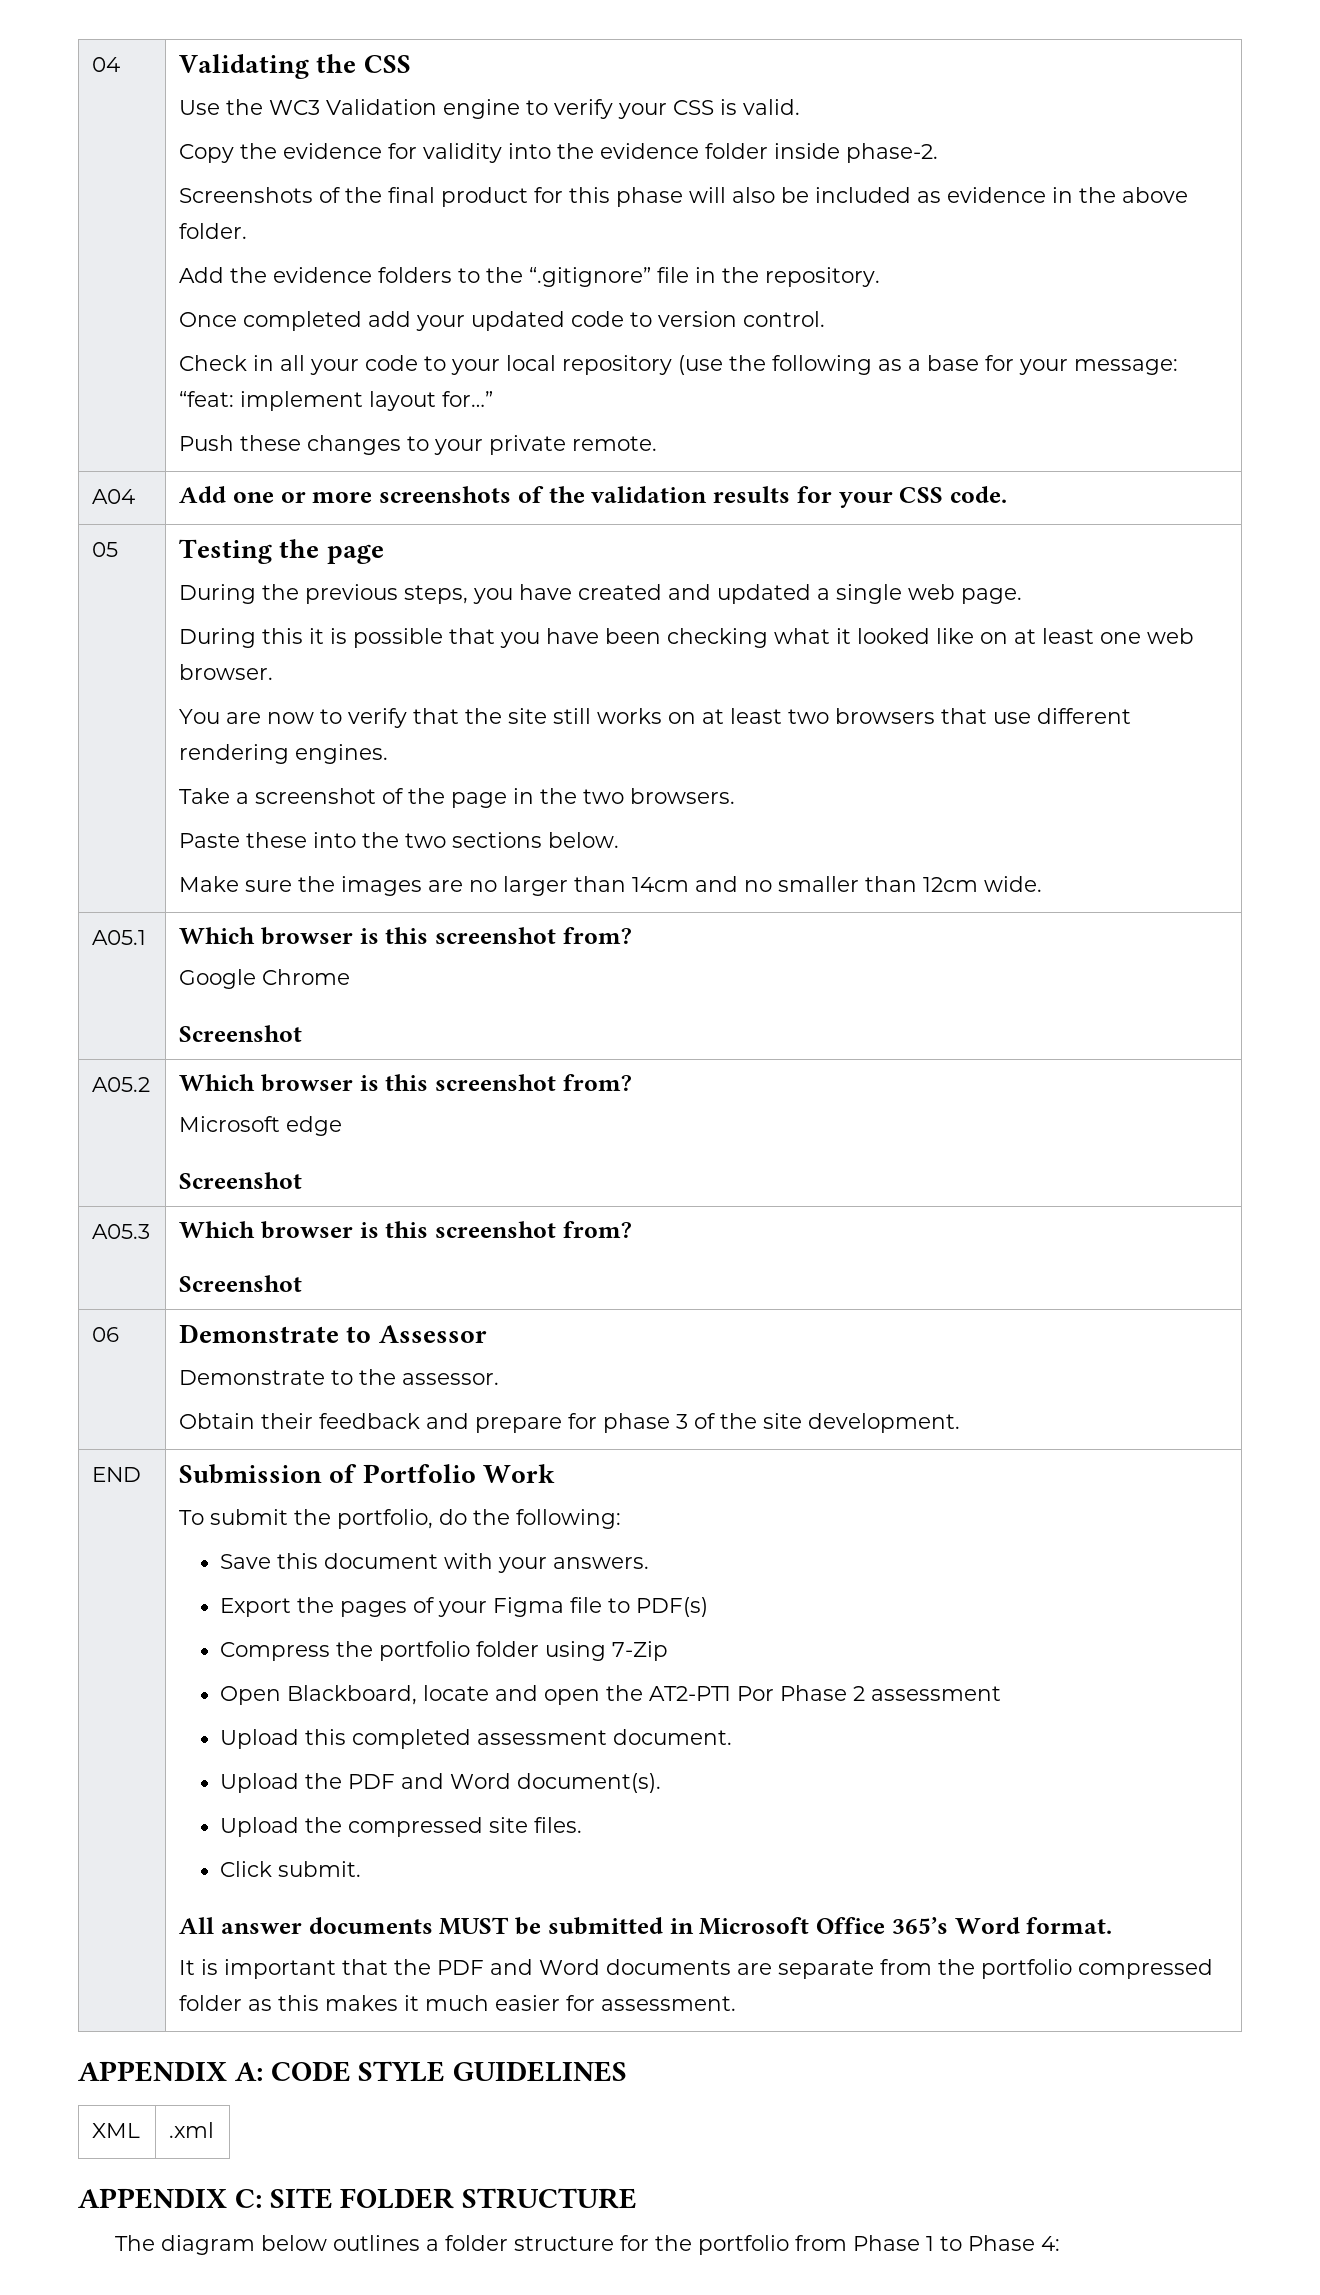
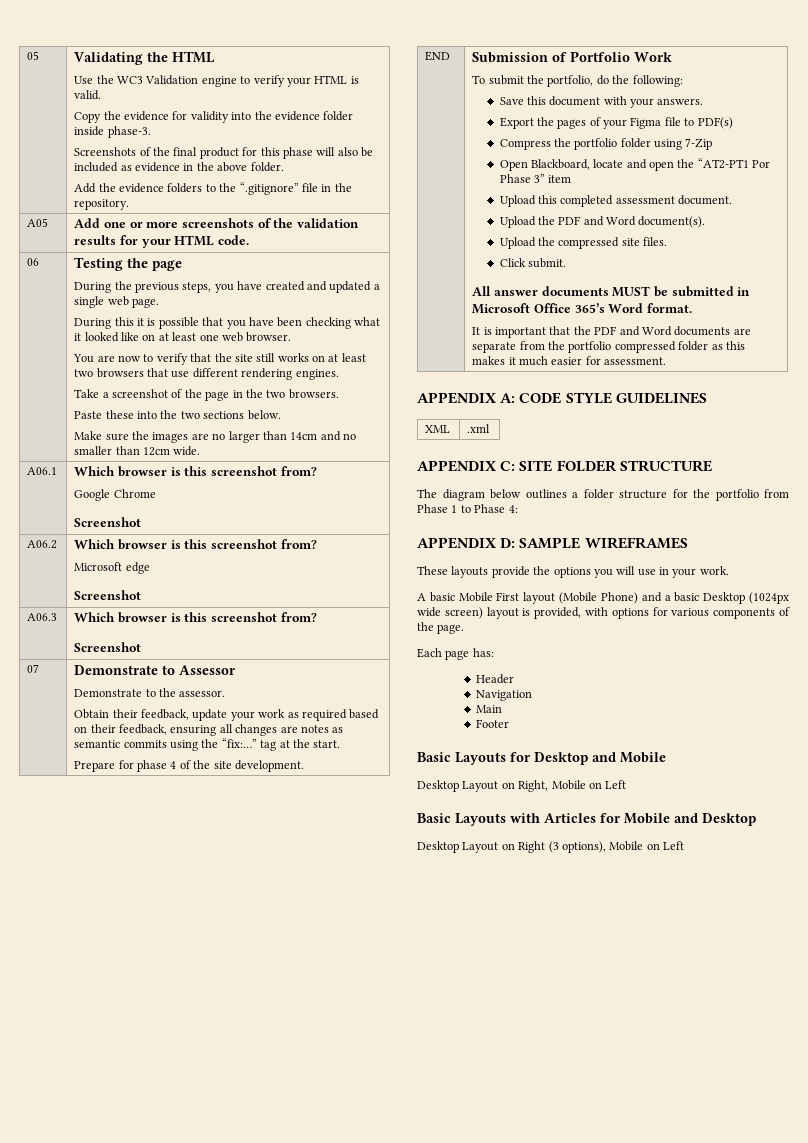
- 04
+ 05
- Validating the CSS
+ Validating the HTML
- Use the WC3 Validation engine to verify your CSS is valid.
+ Use the WC3 Validation engine to verify your HTML is valid.
- Copy the evidence for validity into the evidence folder inside phase-2.
+ Copy the evidence for validity into the evidence folder inside phase-3.
- Once completed add your updated code to version control.
- Check in all your code to your local repository (use the following as a base for your message: “feat: implement layout for…”
- Push these changes to your private remote.
- A04 | Add one or more screenshots of the validation results for your CSS code.
+ A05 | Add one or more screenshots of the validation results for your HTML code.
- 05
+ 06
- A05.1 | Which browser is this screenshot from?
+ A06.1 | Which browser is this screenshot from?
- A05.2 | Which browser is this screenshot from?
+ A06.2 | Which browser is this screenshot from?
- A05.3 | Which browser is this screenshot from?
+ A06.3 | Which browser is this screenshot from?
- 06
+ 07
- Obtain their feedback and prepare for phase 3 of the site development.
+ Obtain their feedback, update your work as required based on their feedback, ensuring all changes are notes as semantic commits using the “fix:…” tag at the start.
+ Prepare for phase 4 of the site development.
- Open Blackboard, locate and open the AT2-PT1 Por Phase 2 assessment
+ Open Blackboard, locate and open the “AT2-PT1 Por Phase 3” item
+ APPENDIX D: SAMPLE WIREFRAMES
+ These layouts provide the options you will use in your work.
+ A basic Mobile First layout (Mobile Phone) and a basic Desktop (1024px wide screen) layout is provided, with options for various components of the page.
+ Each page has:
+ Header
+ Navigation
+ Main
+ Footer
+ Basic Layouts for Desktop and Mobile
+ Desktop Layout on Right, Mobile on Left
+ Basic Layouts with Articles for Mobile and Desktop
+ Desktop Layout on Right (3 options), Mobile on Left

